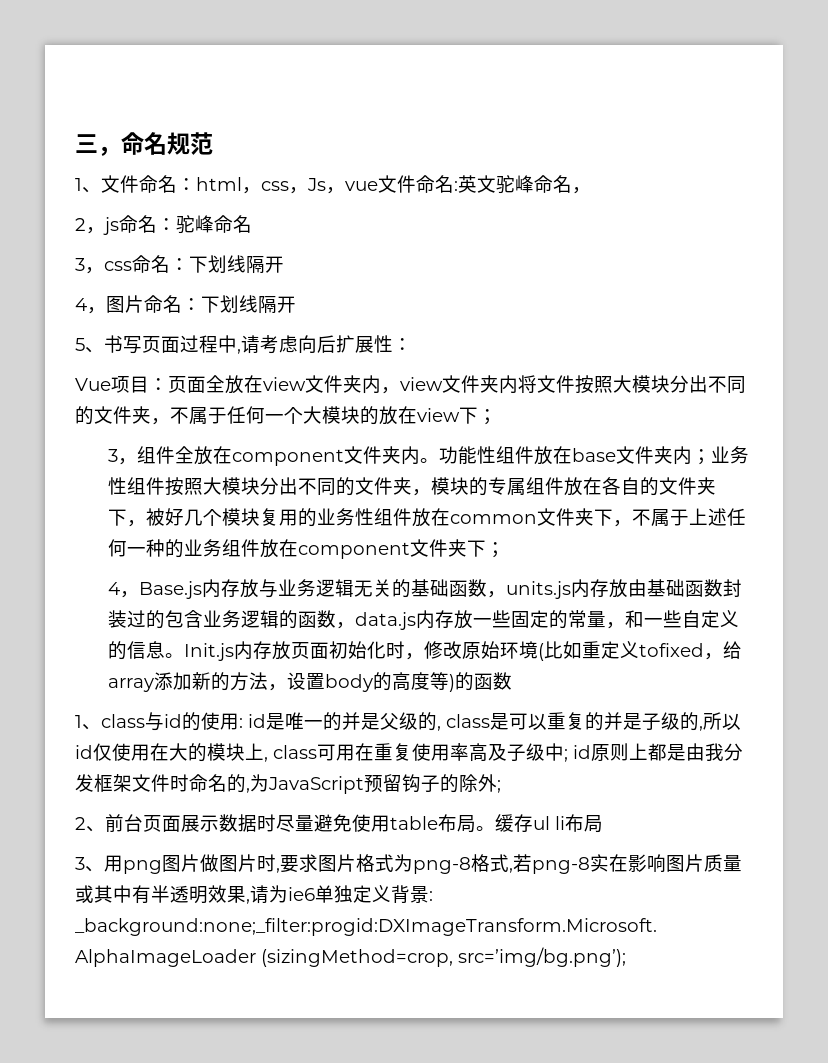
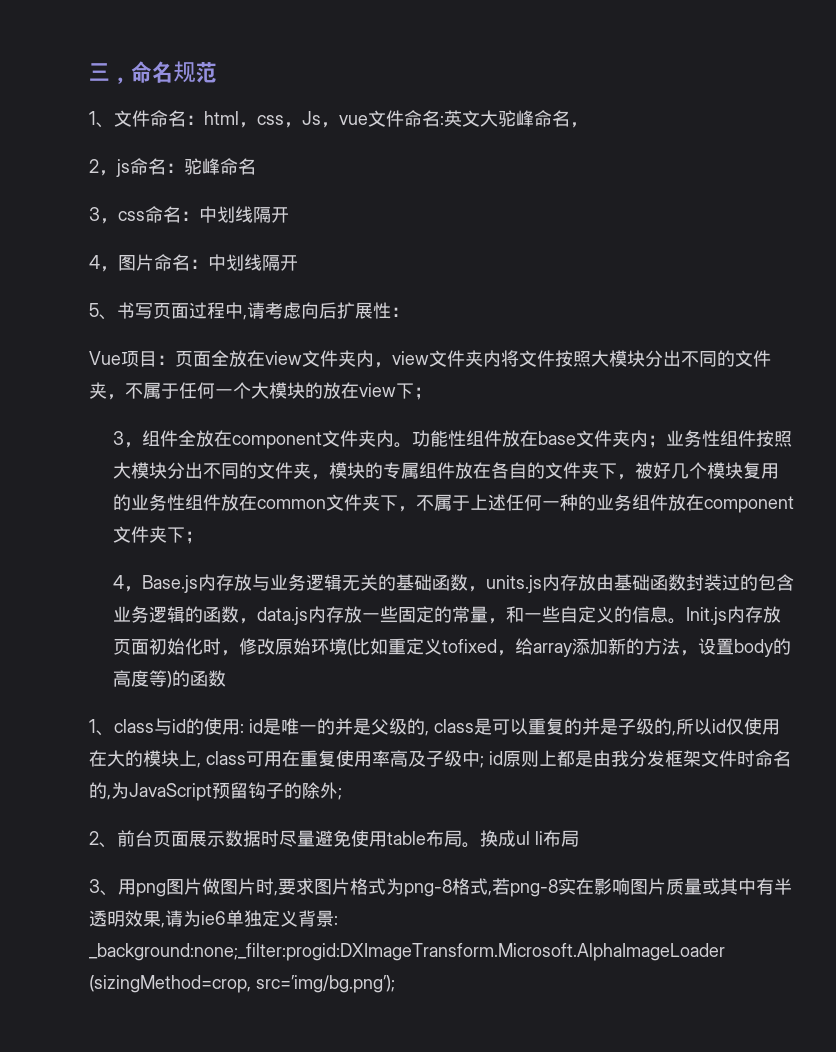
- 1、文件命名：html，css，Js，vue文件命名:英文驼峰命名，
+ 1、文件命名：html，css，Js，vue文件命名:英文大驼峰命名，
- 3，css命名：下划线隔开
+ 3，css命名：中划线隔开
- 4，图片命名：下划线隔开
+ 4，图片命名：中划线隔开
- 缓存ul li布局
+ 换成ul li布局

